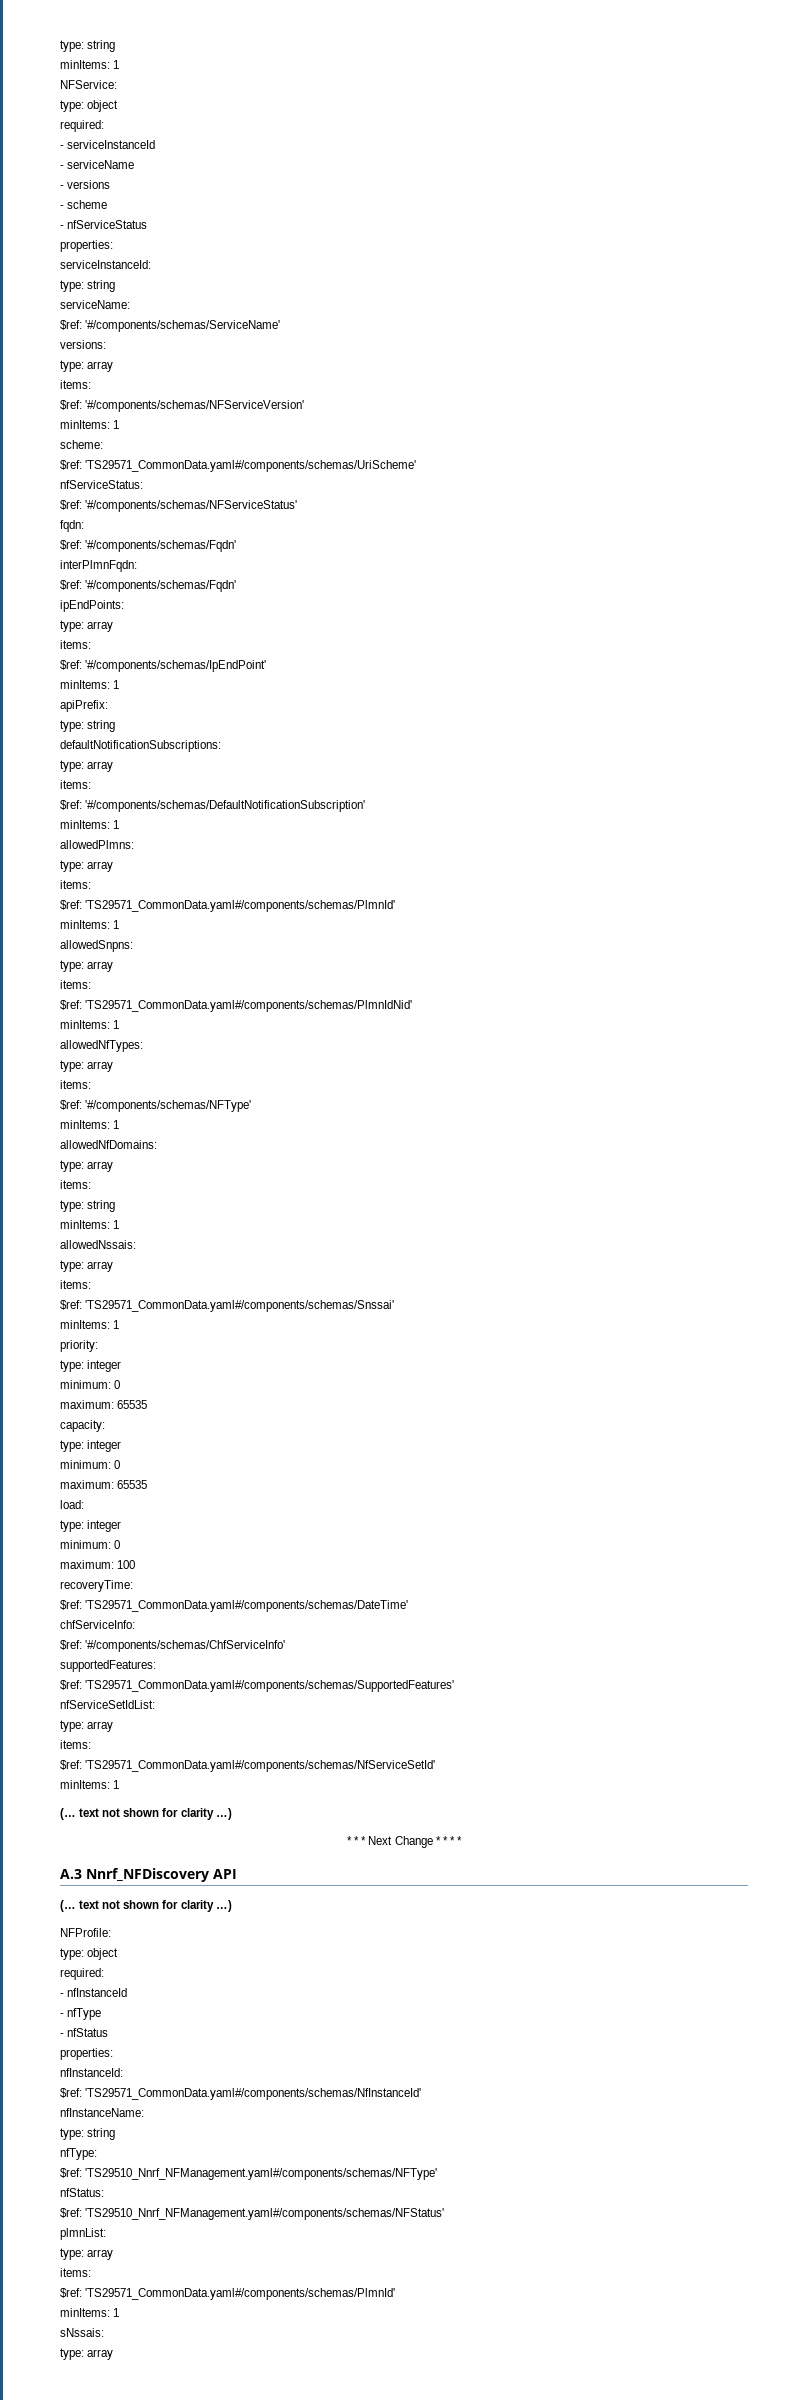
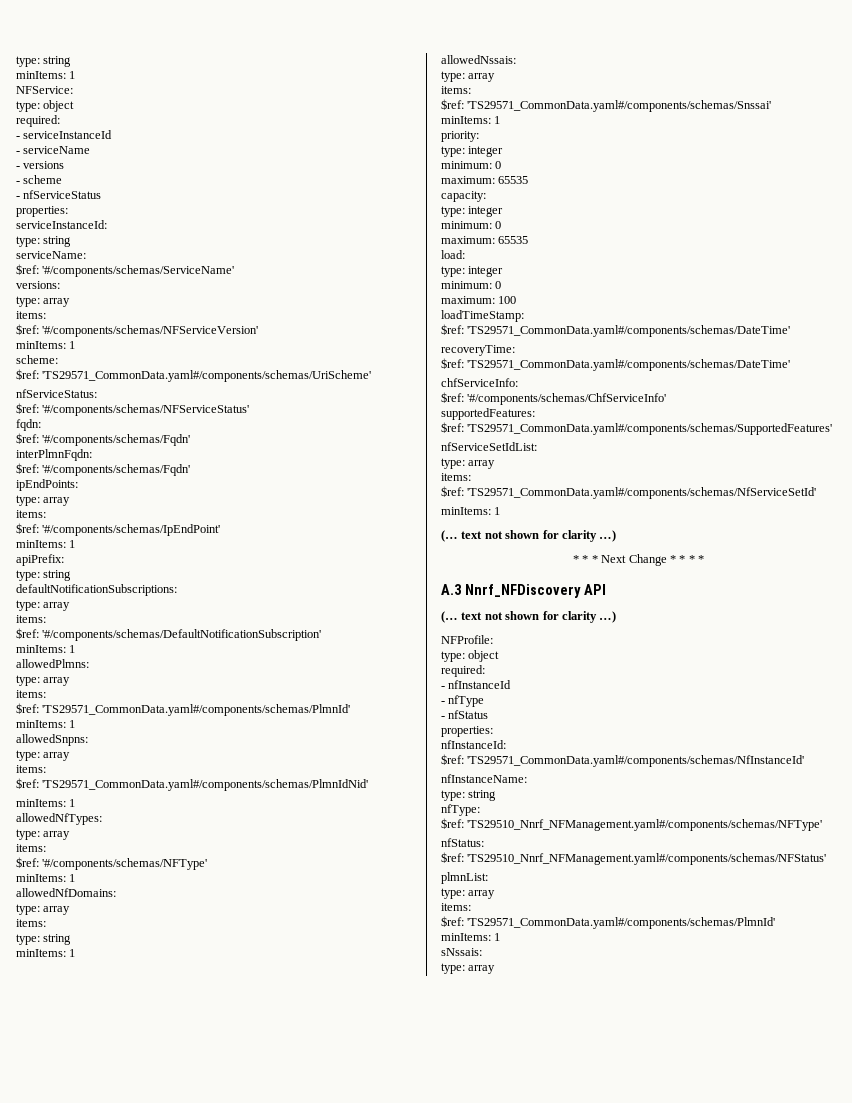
+ loadTimeStamp:
+ $ref: 'TS29571_CommonData.yaml#/components/schemas/DateTime'

